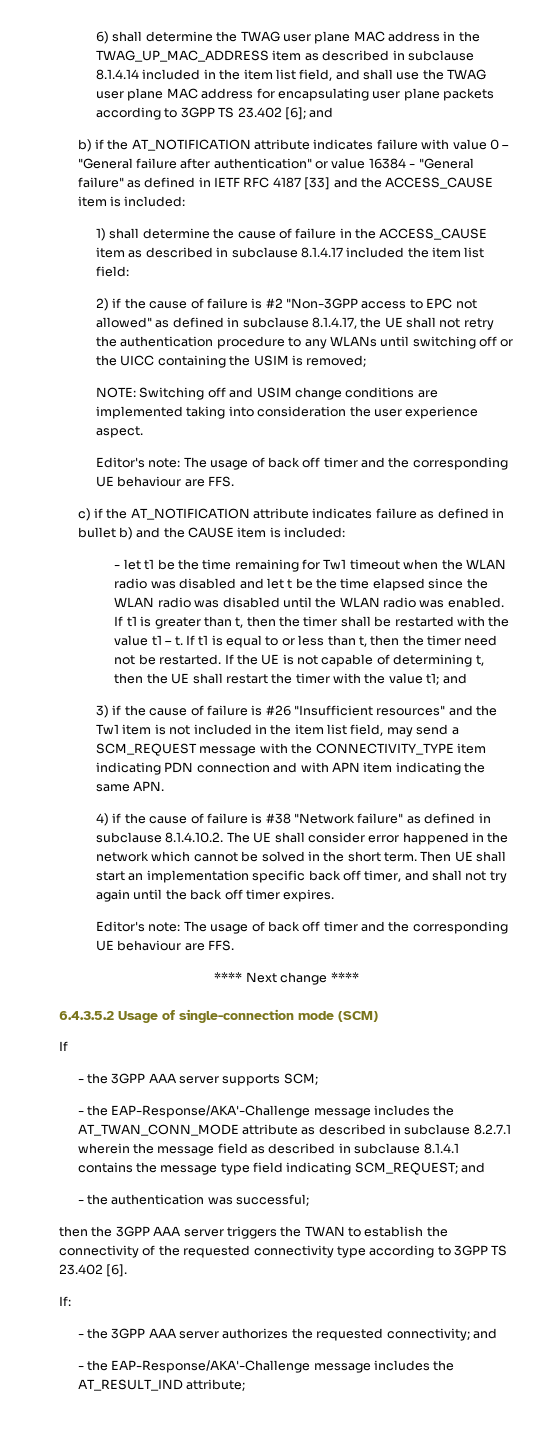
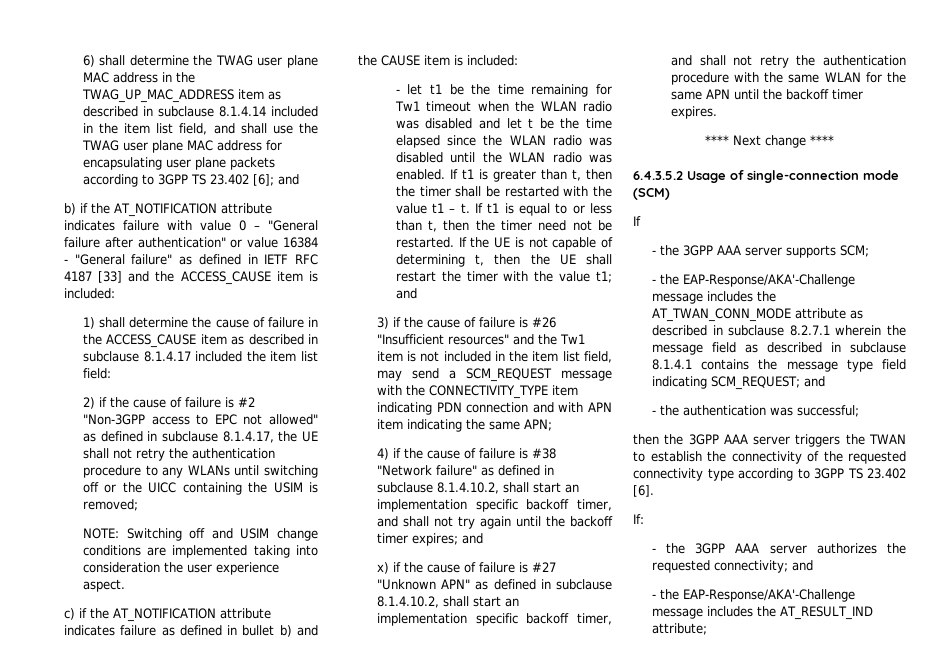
  NOTE: Switching off and USIM change conditions are implemented taking into consideration the user experience aspect.
- Editor's note: The usage of back off timer and the corresponding UE behaviour are FFS.
- 3) if the cause of failure is #26 "Insufficient resources" and the Tw1 item is not included in the item list field, may send a SCM_REQUEST message with the CONNECTIVITY_TYPE item indicating PDN connection and with APN item indicating the same APN.
+ 3) if the cause of failure is #26 "Insufficient resources" and the Tw1 item is not included in the item list field, may send a SCM_REQUEST message with the CONNECTIVITY_TYPE item indicating PDN connection and with APN item indicating the same APN;
- 4) if the cause of failure is #38 "Network failure" as defined in subclause 8.1.4.10.2. The UE shall consider error happened in the network which cannot be solved in the short term. Then UE shall start an implementation specific back off timer, and shall not try again until the back off timer expires.
- Editor's note: The usage of back off timer and the corresponding UE behaviour are FFS.
+ 4) if the cause of failure is #38 "Network failure" as defined in subclause 8.1.4.10.2, shall start an implementation specific backoff timer, and shall not try again until the backoff timer expires; and
+ x) if the cause of failure is #27 "Unknown APN" as defined in subclause 8.1.4.10.2, shall start an implementation specific backoff timer, and shall not retry the authentication procedure with the same WLAN for the same APN until the backoff timer expires.

